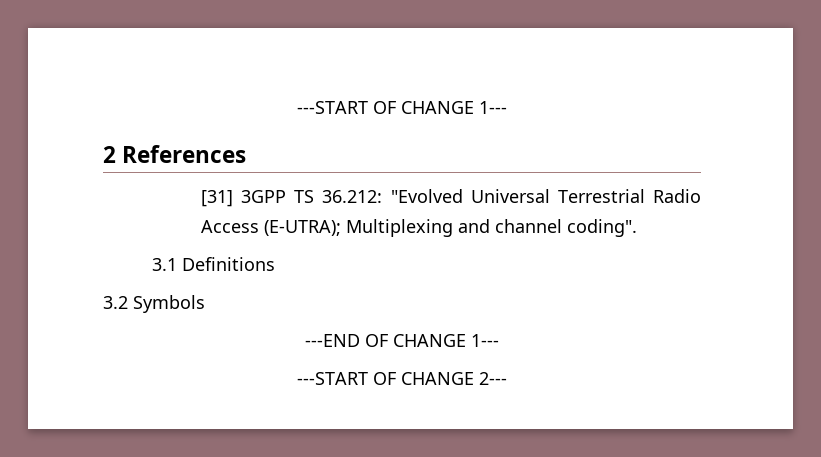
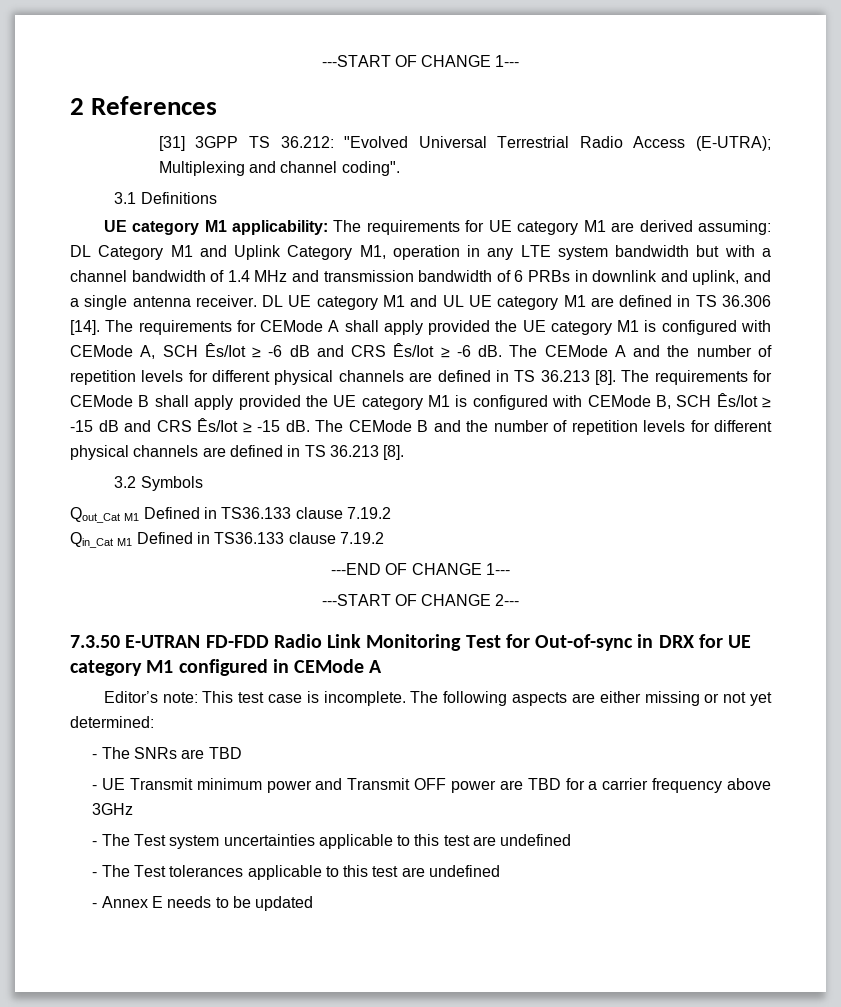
+ UE category M1 applicability: The requirements for UE category M1 are derived assuming: DL Category M1 and Uplink Category M1, operation in any LTE system bandwidth but with a channel bandwidth of 1.4 MHz and transmission bandwidth of 6 PRBs in downlink and uplink, and a single antenna receiver. DL UE category M1 and UL UE category M1 are defined in TS 36.306 [14]. The requirements for CEMode A shall apply provided the UE category M1 is configured with CEMode A, SCH Ês/Iot ≥ -6 dB and CRS Ês/Iot ≥ -6 dB. The CEMode A and the number of repetition levels for different physical channels are defined in TS 36.213 [8]. The requirements for CEMode B shall apply provided the UE category M1 is configured with CEMode B, SCH Ês/Iot ≥ -15 dB and CRS Ês/Iot ≥ -15 dB. The CEMode B and the number of repetition levels for different physical channels are defined in TS 36.213 [8].
  3.2 Symbols
+ Qout_Cat M1 Defined in TS36.133 clause 7.19.2
+ Qin_Cat M1 Defined in TS36.133 clause 7.19.2
+ 7.3.50 E-UTRAN FD-FDD Radio Link Monitoring Test for Out-of-sync in DRX for UE category M1 configured in CEMode A
+ Editor’s note: This test case is incomplete. The following aspects are either missing or not yet determined:
+ - The SNRs are TBD
+ - UE Transmit minimum power and Transmit OFF power are TBD for a carrier frequency above 3GHz
+ - The Test system uncertainties applicable to this test are undefined
+ - The Test tolerances applicable to this test are undefined
+ - Annex E needs to be updated

